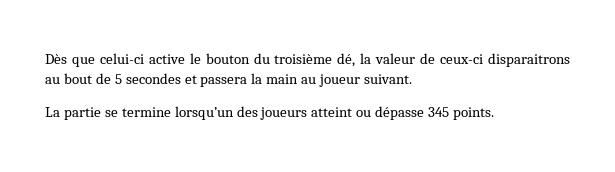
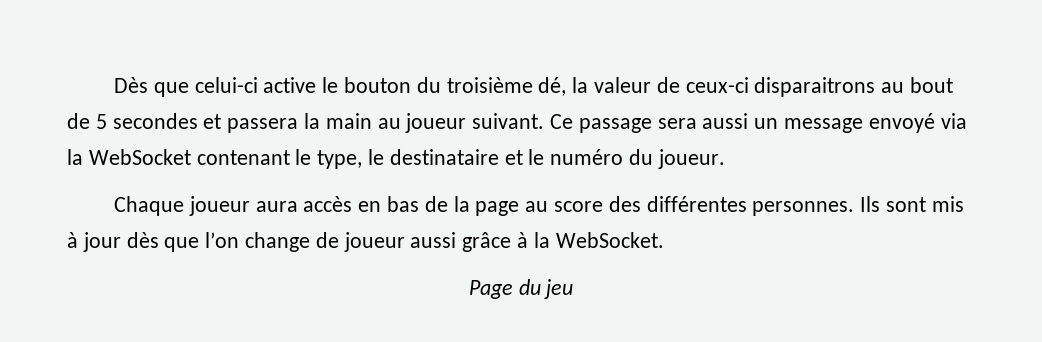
- Dès que celui-ci active le bouton du troisième dé, la valeur de ceux-ci disparaitrons au bout de 5 secondes et passera la main au joueur suivant.
- La partie se termine lorsqu’un des joueurs atteint ou dépasse 345 points.
+ Dès que celui-ci active le bouton du troisième dé, la valeur de ceux-ci disparaitrons au bout de 5 secondes et passera la main au joueur suivant. Ce passage sera aussi un message envoyé via la WebSocket contenant le type, le destinataire et le numéro du joueur.
+ Chaque joueur aura accès en bas de la page au score des différentes personnes. Ils sont mis à jour dès que l’on change de joueur aussi grâce à la WebSocket.
+ Page du jeu

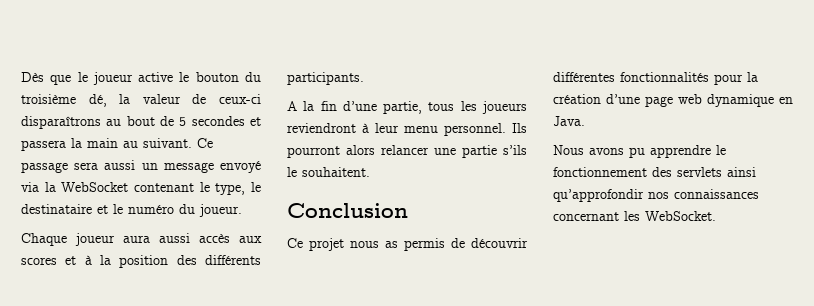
- Dès que celui-ci active le bouton du troisième dé, la valeur de ceux-ci disparaitrons au bout de 5 secondes et passera la main au joueur suivant.
+ Dès que le joueur active le bouton du troisième dé, la valeur de ceux-ci disparaîtrons au bout de 5 secondes et passera la main au suivant.
- Chaque joueur aura accès en bas de la page au score des différentes personnes. Ils sont mis à jour dès que l’on change de joueur aussi grâce à la WebSocket.
- Page du jeu
+ Chaque joueur aura aussi accès aux scores et à la position des différents participants.
+ A la fin d’une partie, tous les joueurs reviendront à leur menu personnel. Ils pourront alors relancer une partie s’ils le souhaitent.
+ Conclusion
+ Ce projet nous as permis de découvrir différentes fonctionnalités pour la création d’une page web dynamique en Java.
+ Nous avons pu apprendre le fonctionnement des servlets ainsi qu’approfondir nos connaissances concernant les WebSocket.

